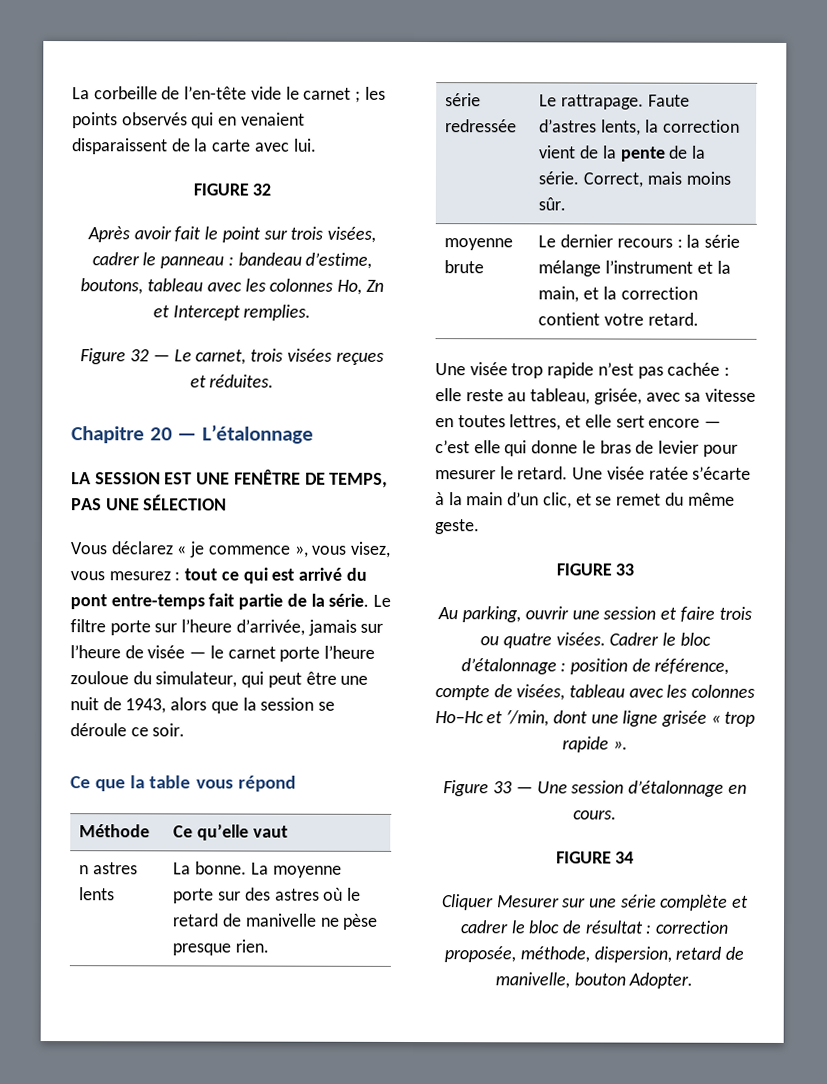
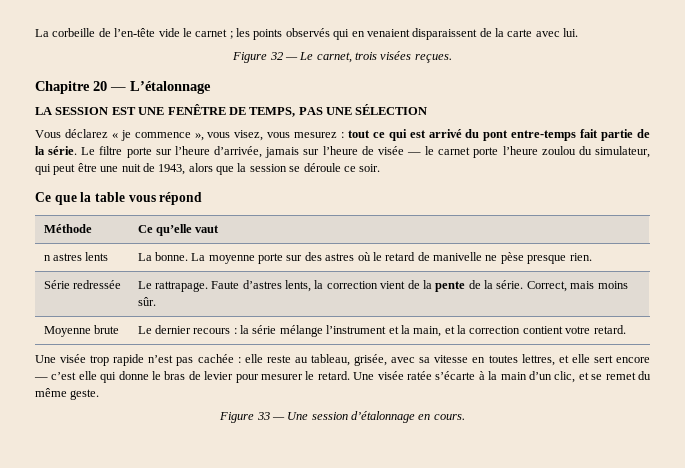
- FIGURE 32
- Après avoir fait le point sur trois visées, cadrer le panneau : bandeau d’estime, boutons, tableau avec les colonnes Ho, Zn et Intercept remplies.
- Figure 32 — Le carnet, trois visées reçues et réduites.
+ Figure 32 — Le carnet, trois visées reçues.
- Le filtre porte sur l’heure d’arrivée, jamais sur l’heure de visée — le carnet porte l’heure zouloue du simulateur, qui peut être une nuit de 1943, alors que la session se déroule ce soir.
+ Le filtre porte sur l’heure d’arrivée, jamais sur l’heure de visée — le carnet porte l’heure zoulou du simulateur, qui peut être une nuit de 1943, alors que la session se déroule ce soir.
- série redressée | Le rattrapage. Faute d’astres lents, la correction vient de la pente de la série. Correct, mais moins sûr.
+ Série redressée | Le rattrapage. Faute d’astres lents, la correction vient de la pente de la série. Correct, mais moins sûr.
- moyenne brute | Le dernier recours : la série mélange l’instrument et la main, et la correction contient votre retard.
+ Moyenne brute | Le dernier recours : la série mélange l’instrument et la main, et la correction contient votre retard.
- FIGURE 33
- Au parking, ouvrir une session et faire trois ou quatre visées. Cadrer le bloc d’étalonnage : position de référence, compte de visées, tableau avec les colonnes Ho−Hc et ′/min, dont une ligne grisée « trop rapide ».
- FIGURE 34
- Cliquer Mesurer sur une série complète et cadrer le bloc de résultat : correction proposée, méthode, dispersion, retard de manivelle, bouton Adopter.

